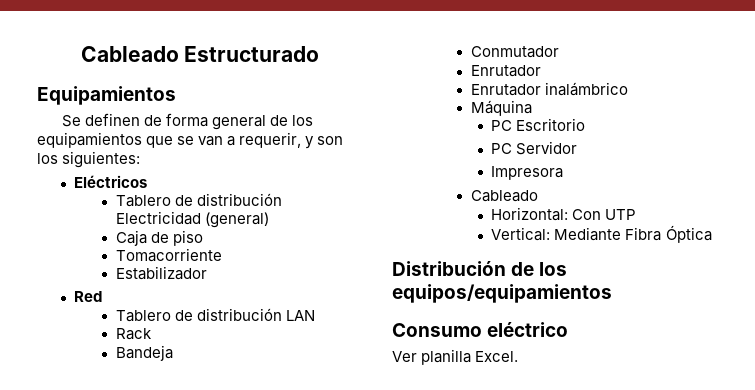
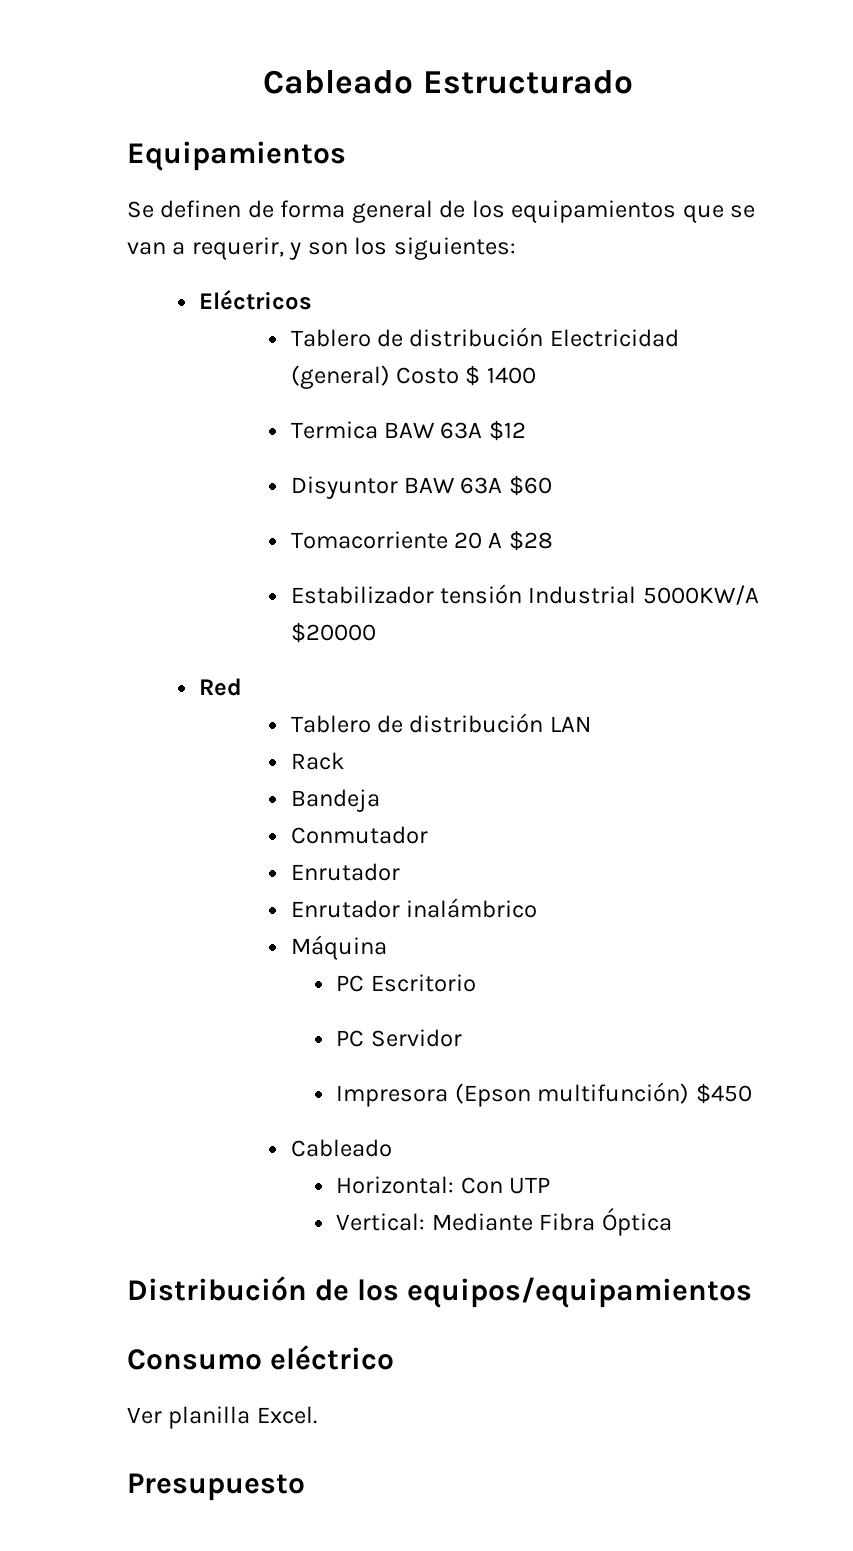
- Tablero de distribución Electricidad (general)
- Caja de piso
- Tomacorriente
- Estabilizador
+ Tablero de distribución Electricidad (general) Costo $ 1400
+ Termica BAW 63A $12
+ Disyuntor BAW 63A $60
+ Tomacorriente 20 A $28
+ Estabilizador tensión Industrial 5000KW/A $20000
- Impresora
+ Impresora (Epson multifunción) $450
+ Presupuesto

